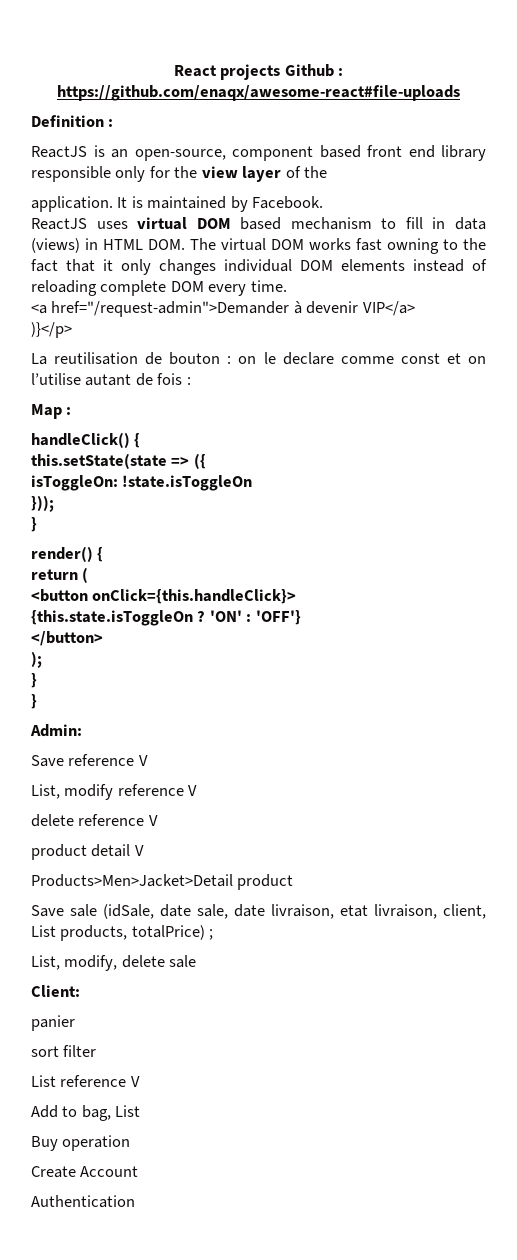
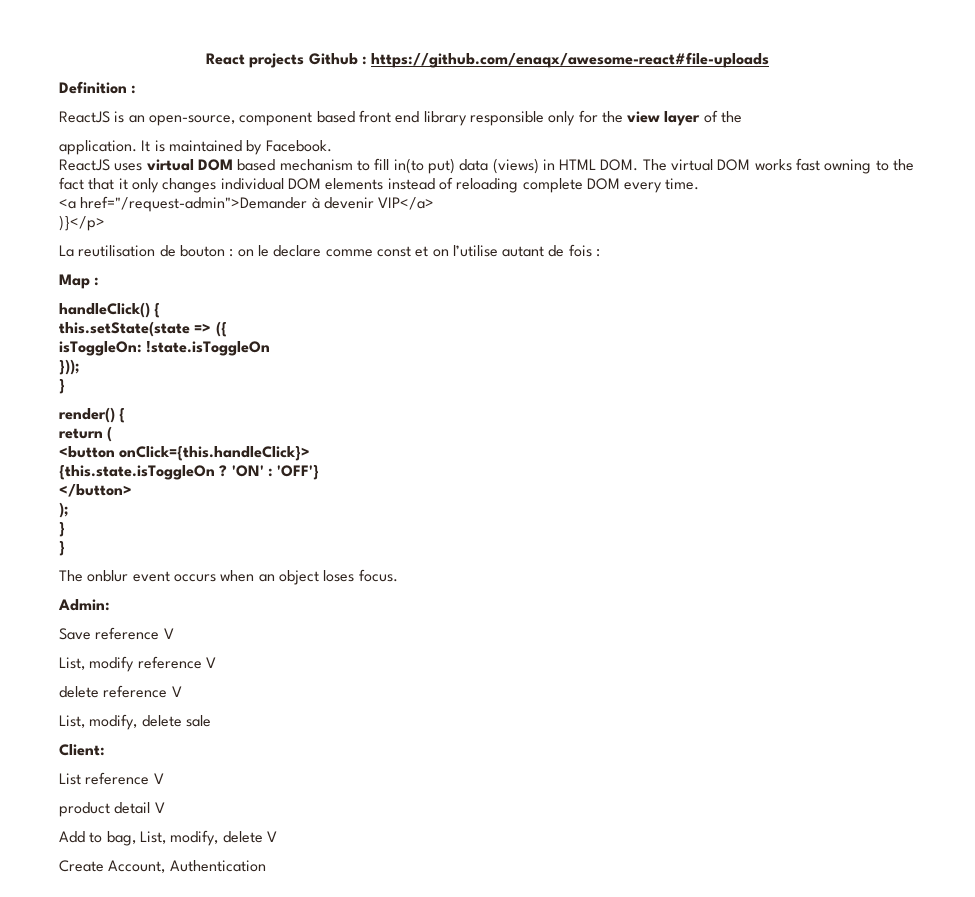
- ReactJS uses virtual DOM based mechanism to fill in data (views) in HTML DOM. The virtual DOM works fast owning to the fact that it only changes individual DOM elements instead of reloading complete DOM every time.
+ ReactJS uses virtual DOM based mechanism to fill in(to put) data (views) in HTML DOM. The virtual DOM works fast owning to the fact that it only changes individual DOM elements instead of reloading complete DOM every time.
+ The onblur event occurs when an object loses focus.
- product detail V
- Products>Men>Jacket>Detail product
- Save sale (idSale, date sale, date livraison, etat livraison, client, List products, totalPrice) ;
- panier
- sort filter
+ product detail V
- Add to bag, List
- Buy operation
+ Add to bag, List, modify, delete V
- Create Account
- Authentication
+ Create Account, Authentication

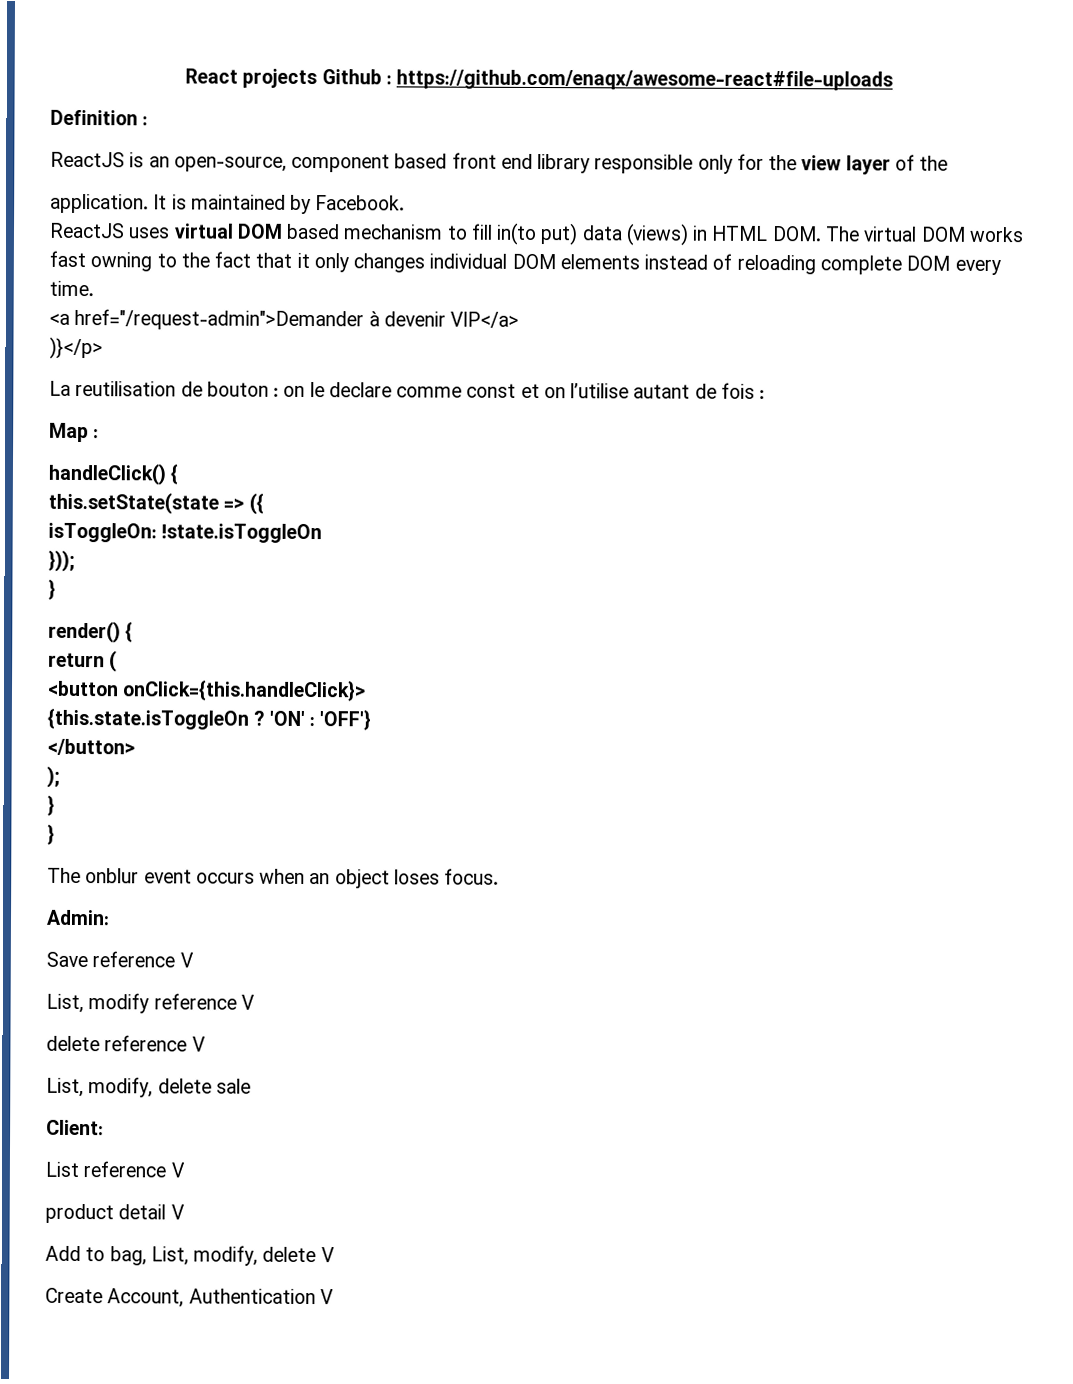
- Create Account, Authentication
+ Create Account, Authentication V

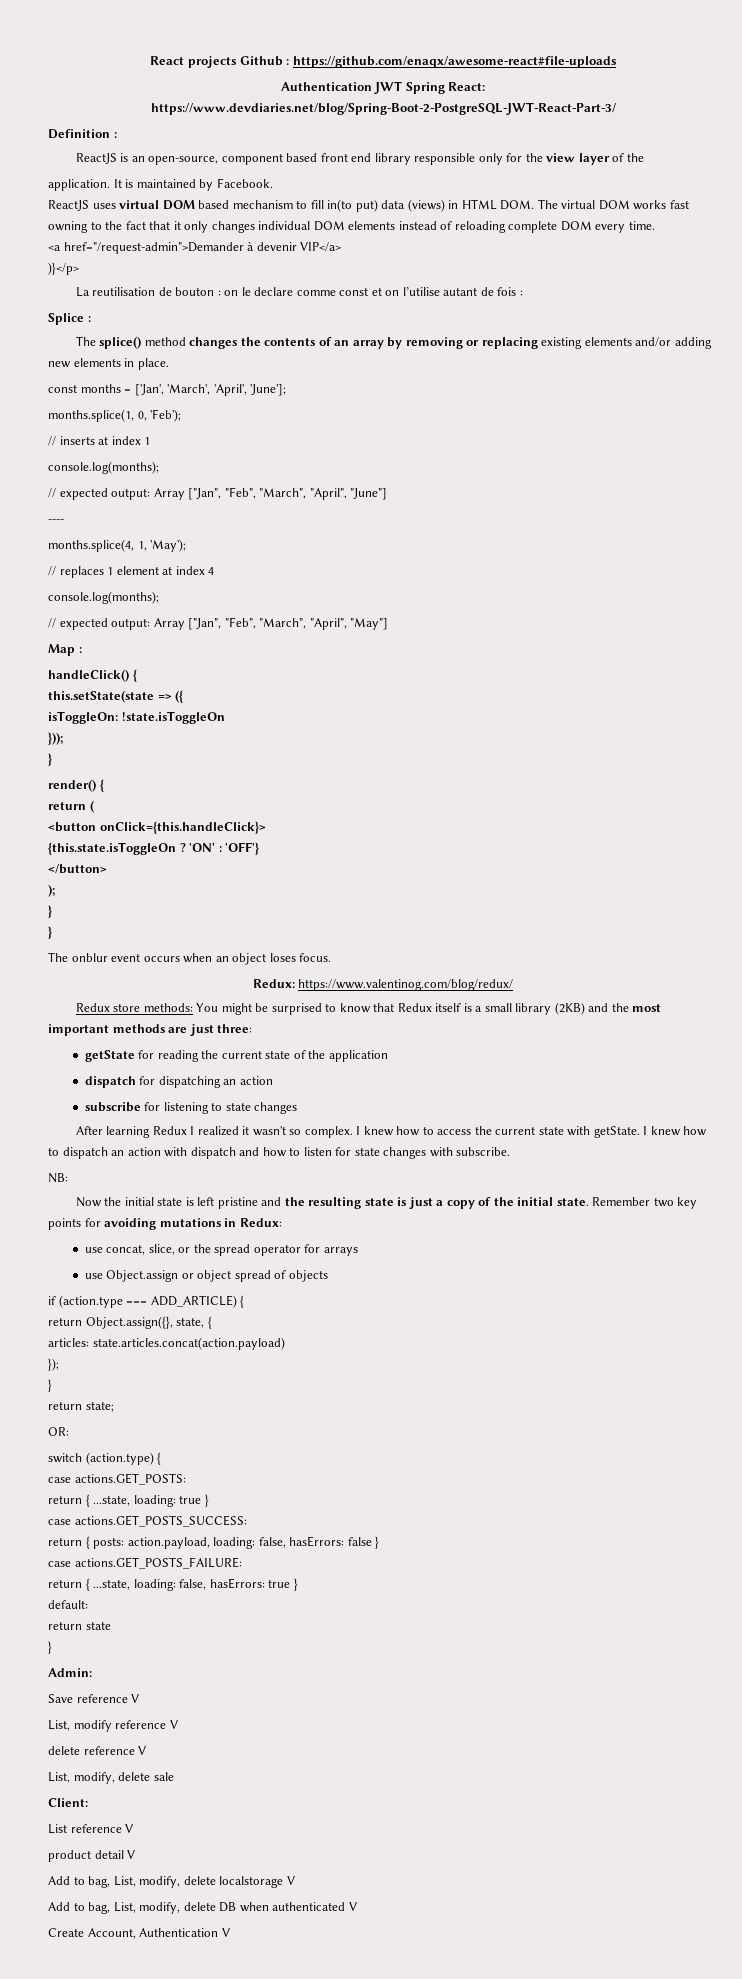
+ Authentication JWT Spring React: https://www.devdiaries.net/blog/Spring-Boot-2-PostgreSQL-JWT-React-Part-3/
+ Splice :
+ The splice() method changes the contents of an array by removing or replacing existing elements and/or adding new elements in place.
+ const months = ['Jan', 'March', 'April', 'June'];
+ months.splice(1, 0, 'Feb');
+ // inserts at index 1
+ console.log(months);
+ // expected output: Array ["Jan", "Feb", "March", "April", "June"]
+ ----
+ months.splice(4, 1, 'May');
+ // replaces 1 element at index 4
+ console.log(months);
+ // expected output: Array ["Jan", "Feb", "March", "April", "May"]
+ Redux: https://www.valentinog.com/blog/redux/
+ Redux store methods: You might be surprised to know that Redux itself is a small library (2KB) and the most important methods are just three:
+ getState for reading the current state of the application
+ dispatch for dispatching an action
+ subscribe for listening to state changes
+ After learning Redux I realized it wasn't so complex. I knew how to access the current state with getState. I knew how to dispatch an action with dispatch and how to listen for state changes with subscribe.
+ NB:
+ Now the initial state is left pristine and the resulting state is just a copy of the initial state. Remember two key points for avoiding mutations in Redux:
+ use concat, slice, or the spread operator for arrays
+ use Object.assign or object spread of objects
+ if (action.type === ADD_ARTICLE) {
+ return Object.assign({}, state, {
+ articles: state.articles.concat(action.payload)
+ });
+ }
+ return state;
+ OR:
+ switch (action.type) {
+ case actions.GET_POSTS:
+ return { ...state, loading: true }
+ case actions.GET_POSTS_SUCCESS:
+ return { posts: action.payload, loading: false, hasErrors: false }
+ case actions.GET_POSTS_FAILURE:
+ return { ...state, loading: false, hasErrors: true }
+ default:
+ return state
+ }
- Add to bag, List, modify, delete V
+ Add to bag, List, modify, delete localstorage V
+ Add to bag, List, modify, delete DB when authenticated V

